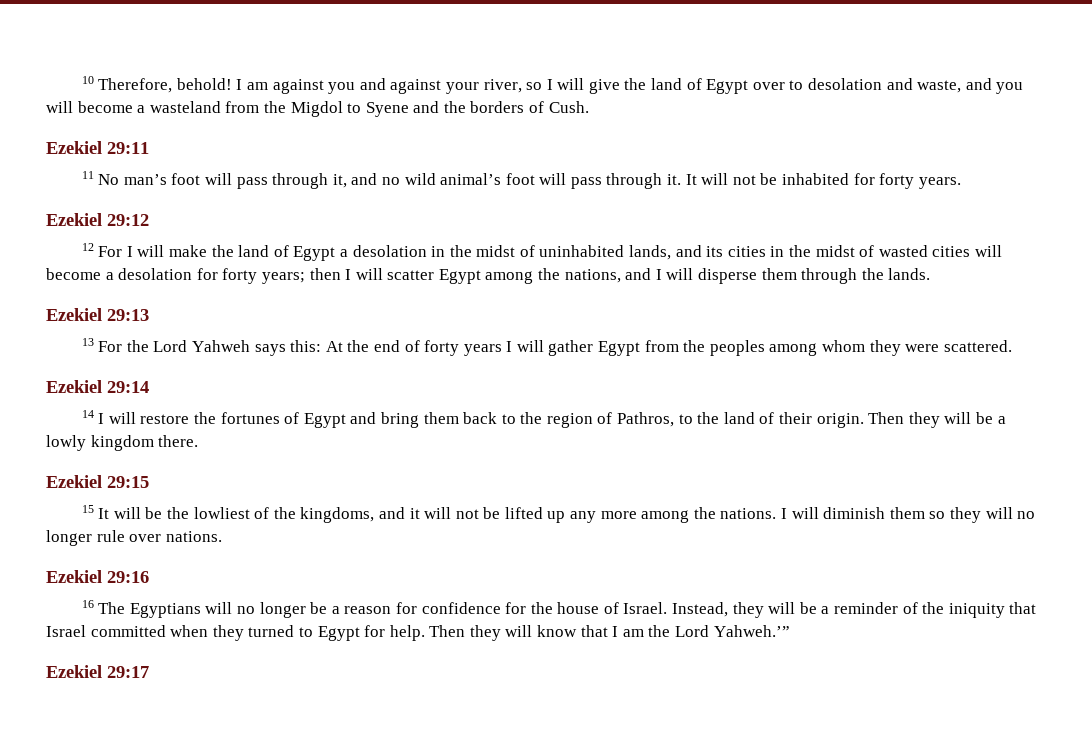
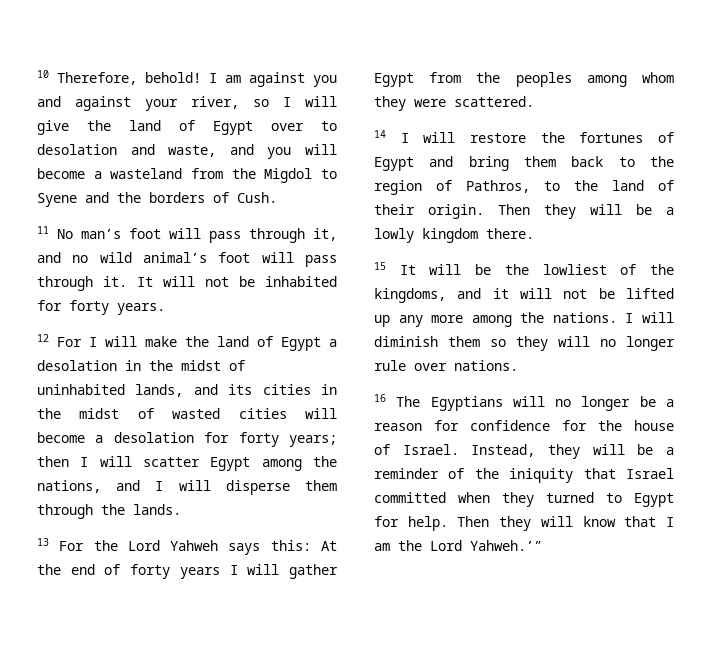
- Ezekiel 29:11
- Ezekiel 29:12
- Ezekiel 29:13
- Ezekiel 29:14
- Ezekiel 29:15
- Ezekiel 29:16
- Ezekiel 29:17

